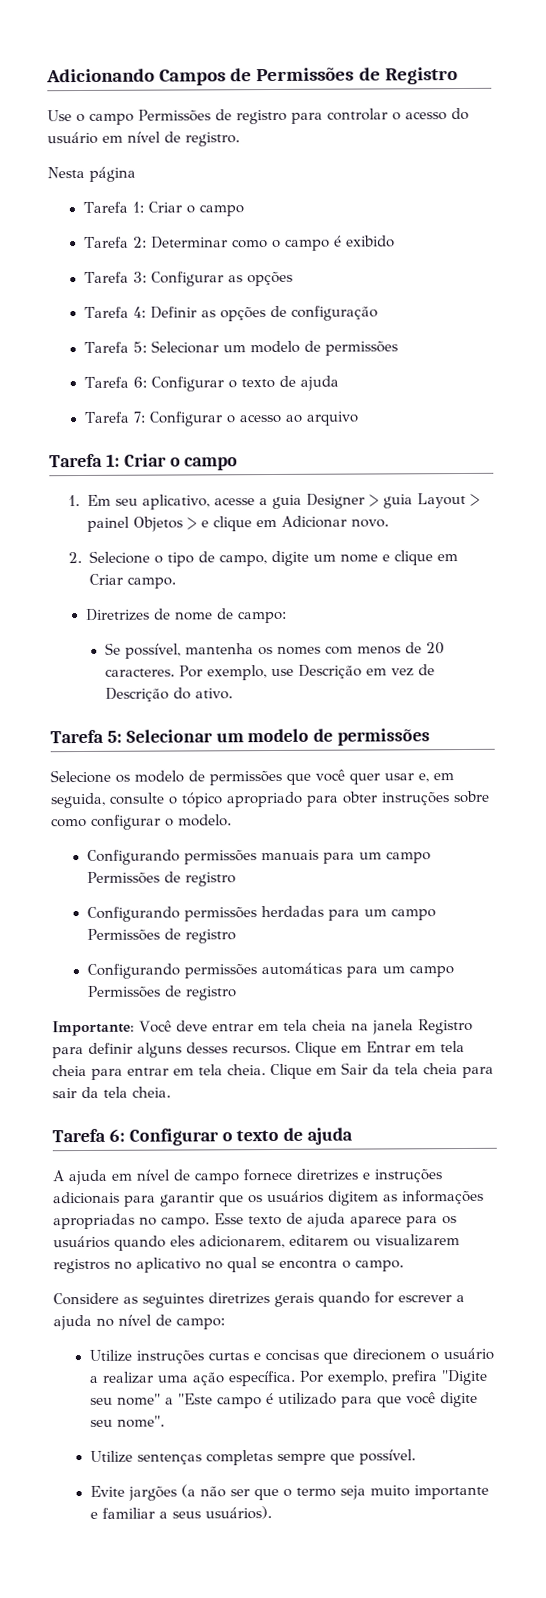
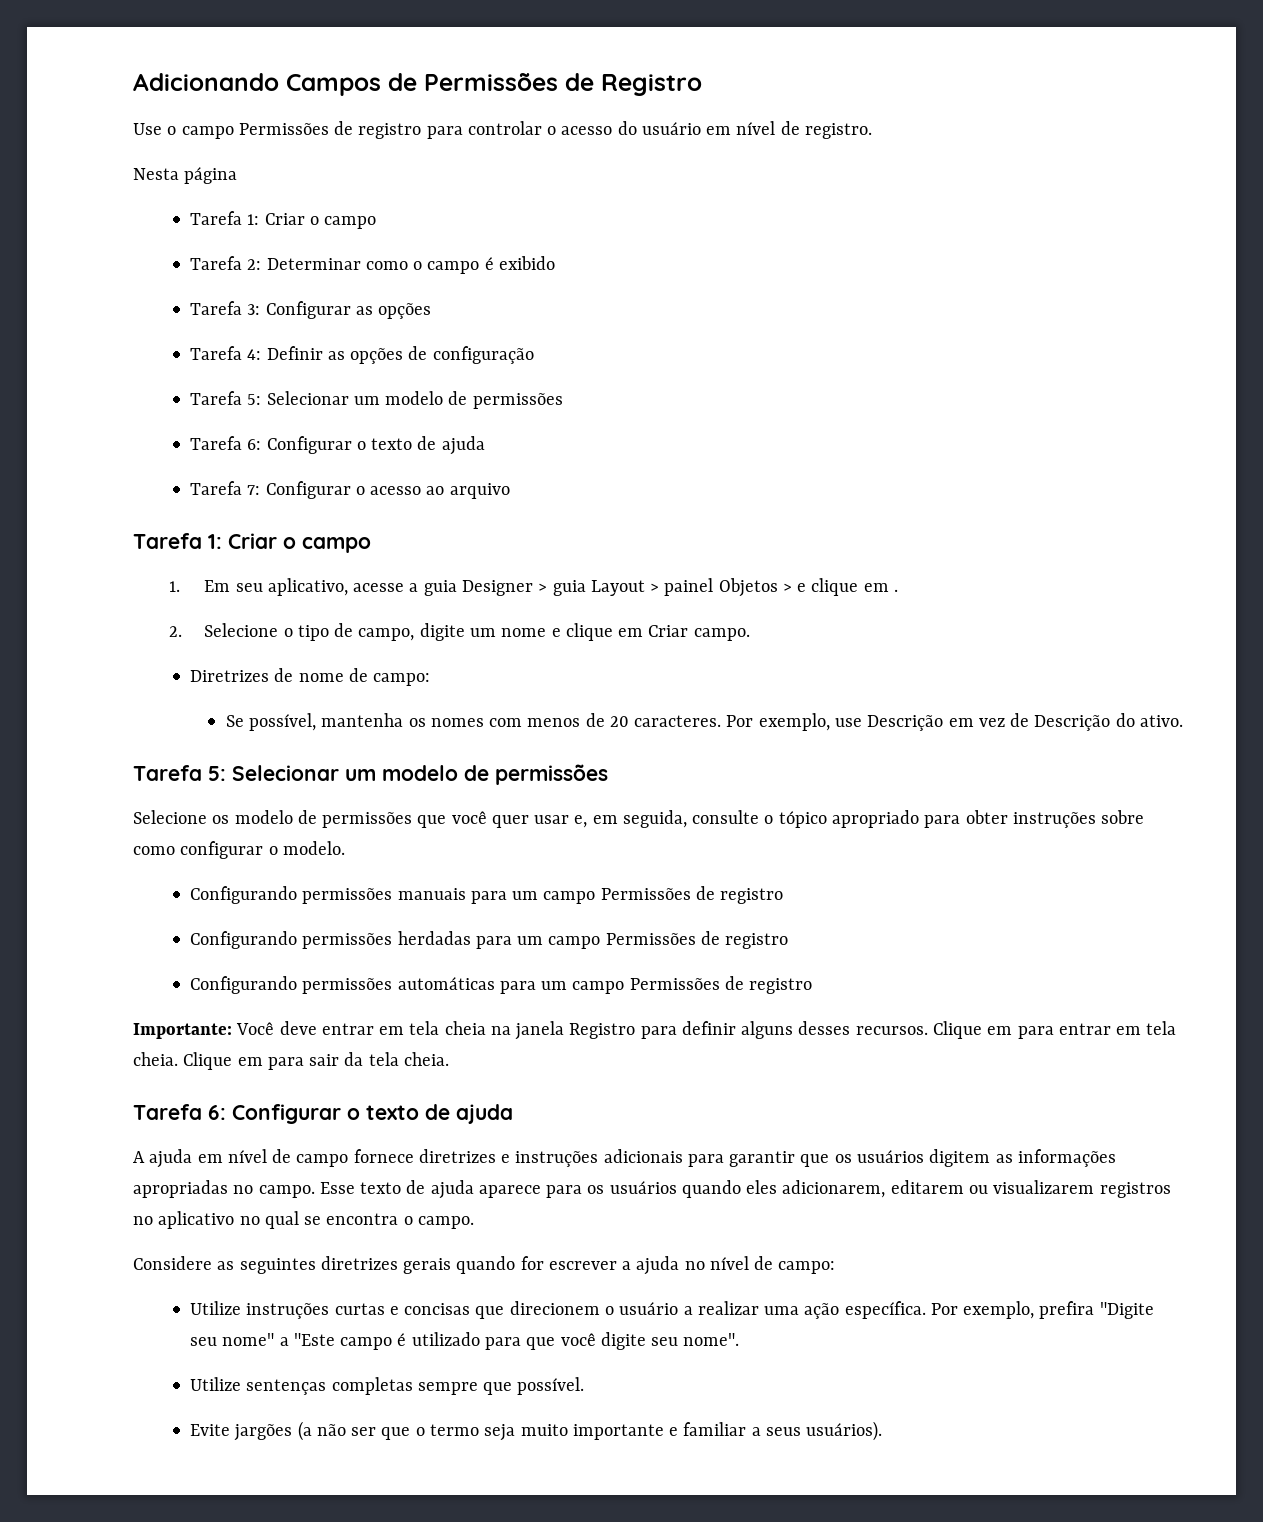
- 1. Em seu aplicativo, acesse a guia Designer > guia Layout > painel Objetos > e clique em Adicionar novo.
+ 1. Em seu aplicativo, acesse a guia Designer > guia Layout > painel Objetos > e clique em .
- Clique em Entrar em tela cheia para entrar em tela cheia.
+ Clique em para entrar em tela cheia.
- Clique em Sair da tela cheia para sair da tela cheia.
+ Clique em para sair da tela cheia.

